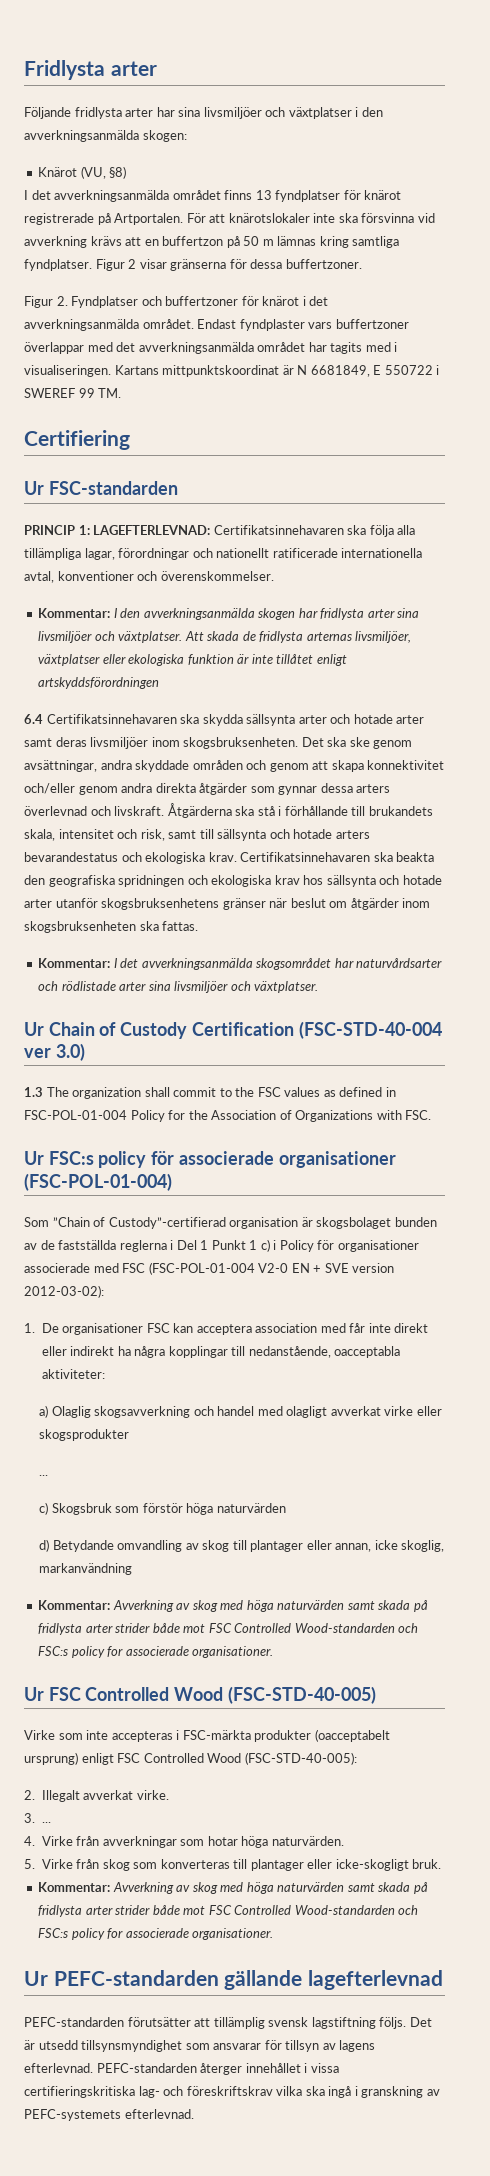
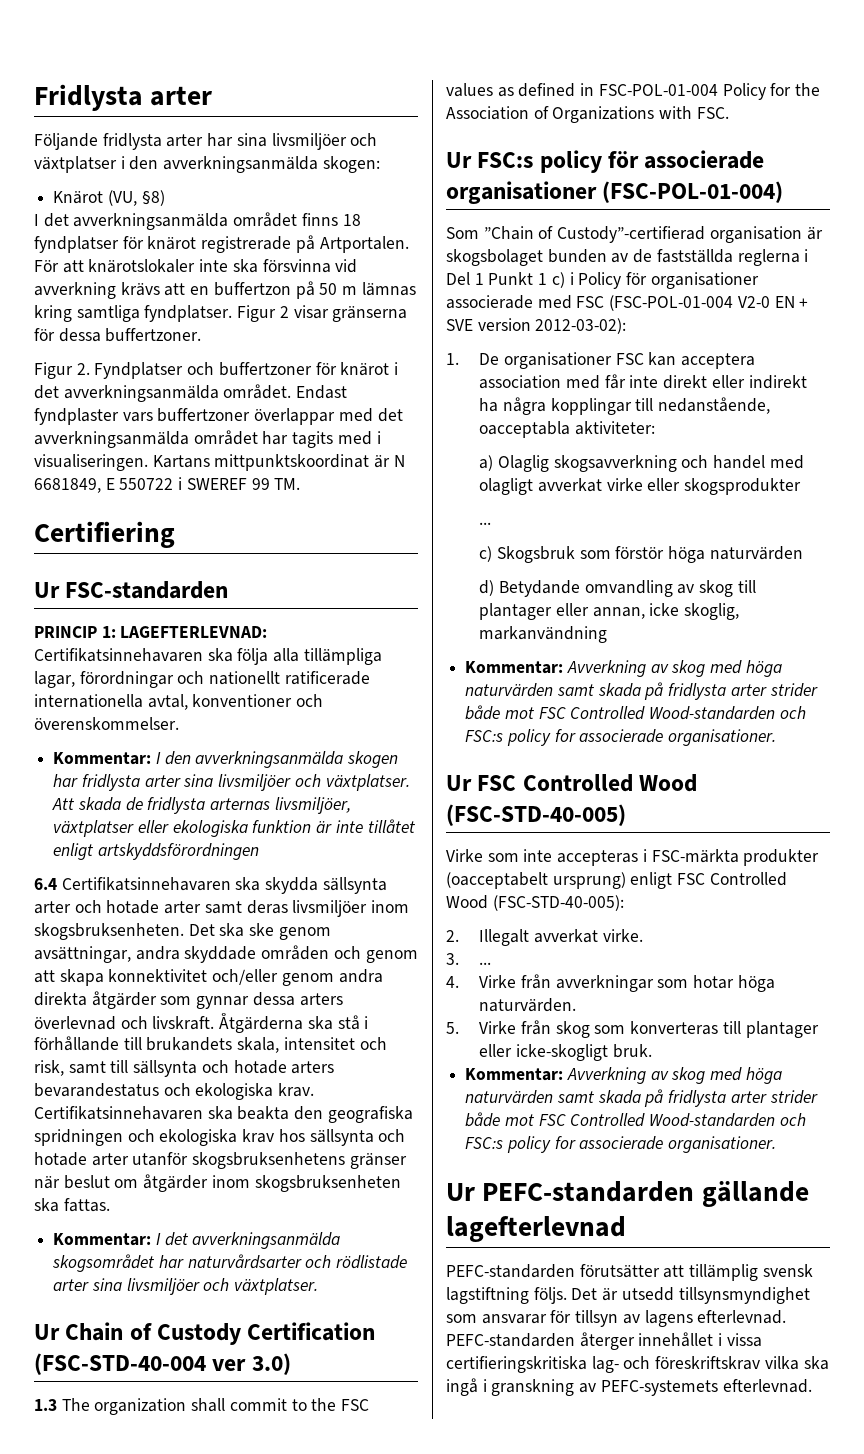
- I det avverkningsanmälda området finns 13 fyndplatser för knärot registrerade på Artportalen.
+ I det avverkningsanmälda området finns 18 fyndplatser för knärot registrerade på Artportalen.

